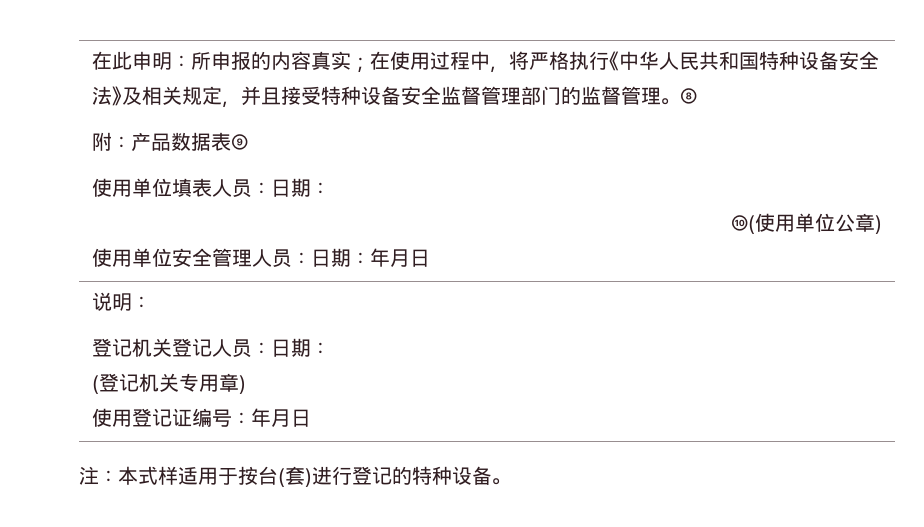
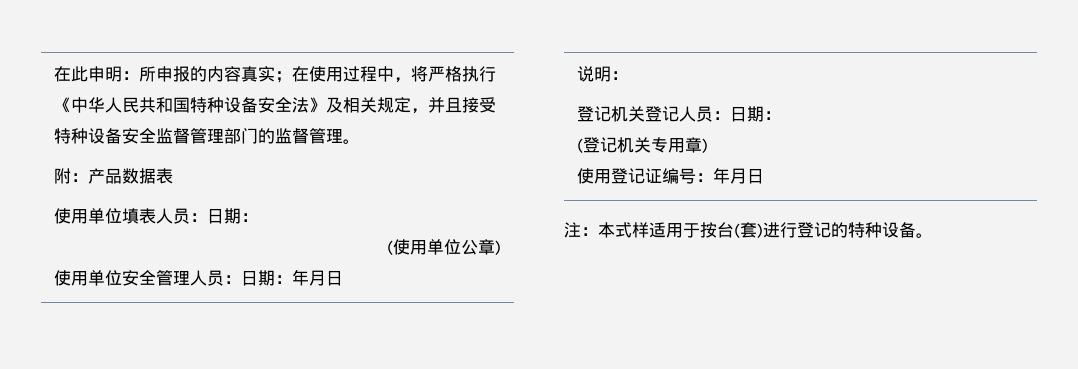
- ⑧
- 附：产品数据表⑨
+ 附：产品数据表
- ⑩(使用单位公章)
+ (使用单位公章)

